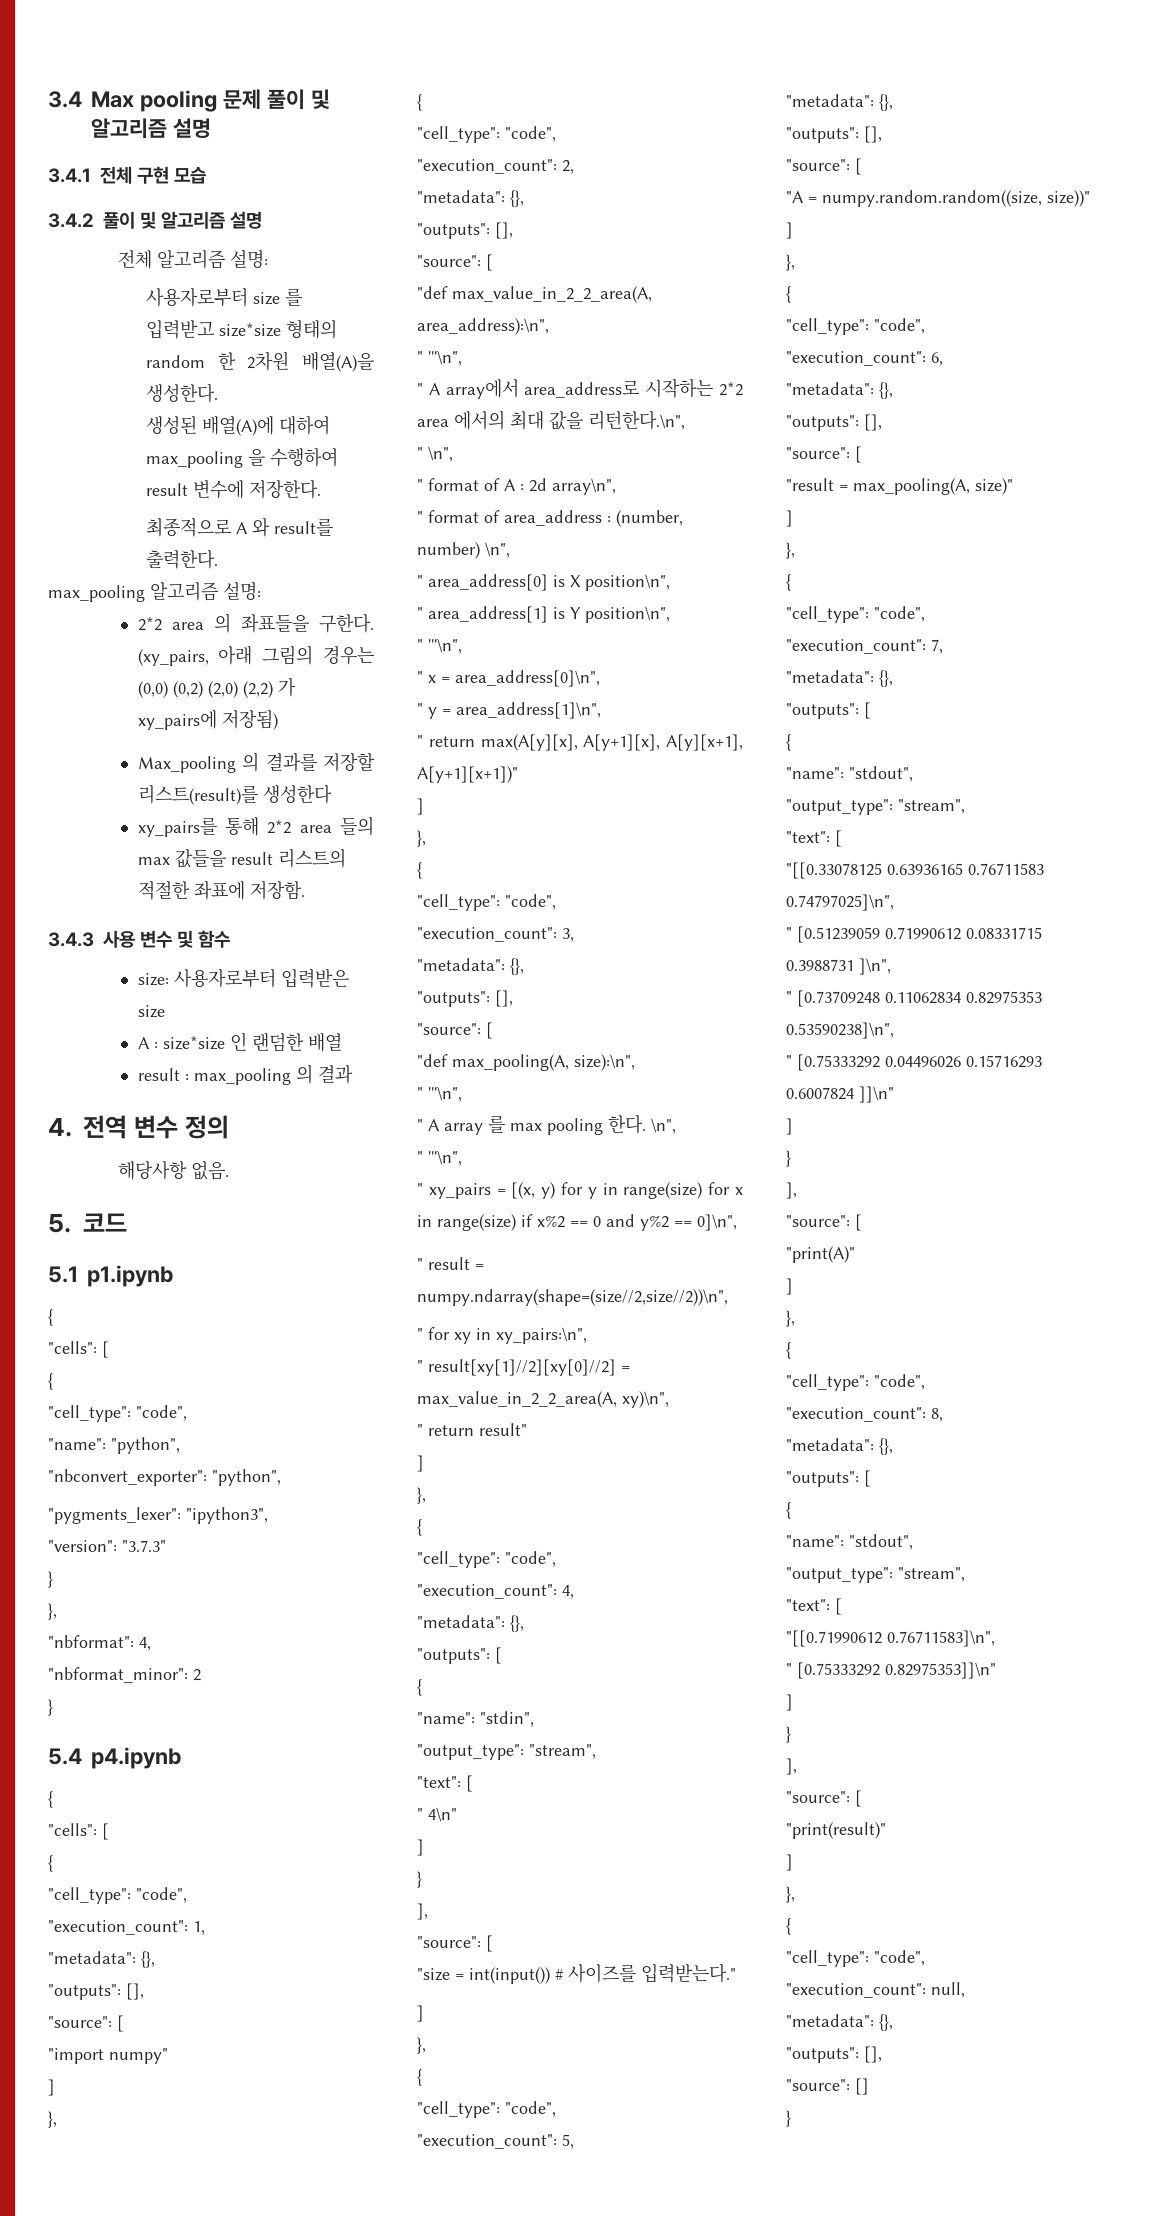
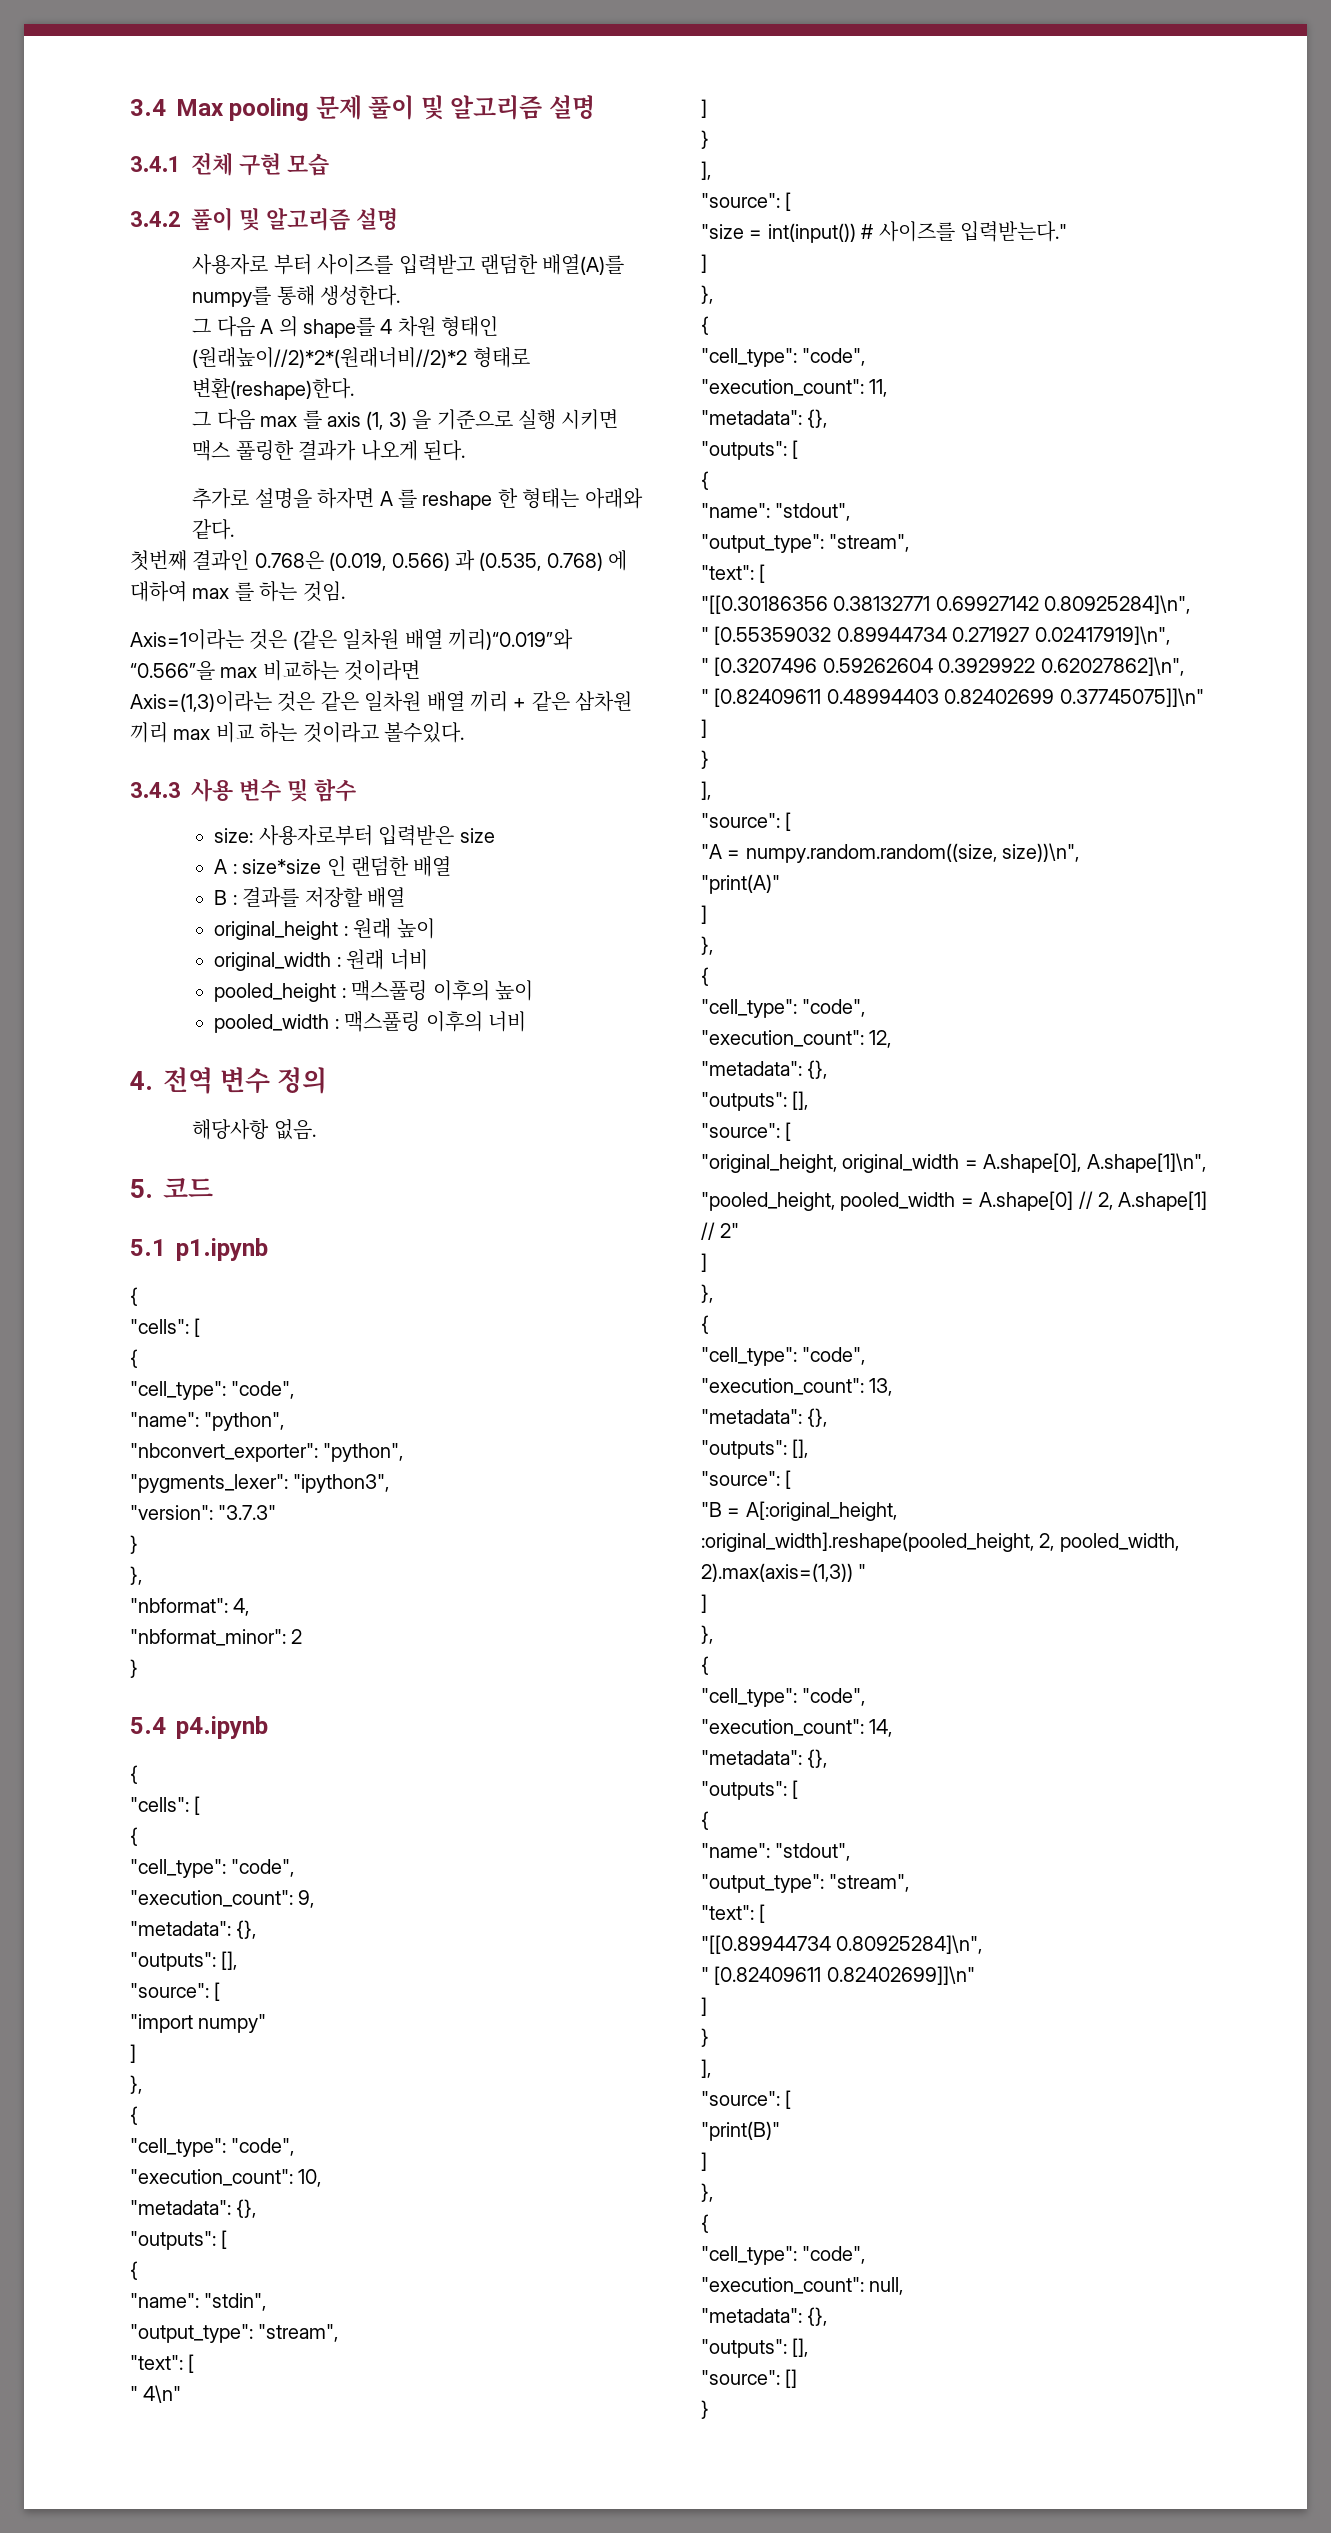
- 전체 알고리즘 설명:
- 사용자로부터 size 를 입력받고 size*size 형태의 random 한 2차원 배열(A)을 생성한다.
- 생성된 배열(A)에 대하여 max_pooling 을 수행하여 result 변수에 저장한다.
- 최종적으로 A 와 result를 출력한다.
- max_pooling 알고리즘 설명:
- 2*2 area 의 좌표들을 구한다. (xy_pairs, 아래 그림의 경우는 (0,0) (0,2) (2,0) (2,2) 가 xy_pairs에 저장됨)
- Max_pooling 의 결과를 저장할 리스트(result)를 생성한다
- xy_pairs를 통해 2*2 area 들의 max 값들을 result 리스트의 적절한 좌표에 저장함.
+ 사용자로 부터 사이즈를 입력받고 랜덤한 배열(A)를 numpy를 통해 생성한다.
+ 그 다음 A 의 shape를 4 차원 형태인 (원래높이//2)*2*(원래너비//2)*2 형태로 변환(reshape)한다.
+ 그 다음 max 를 axis (1, 3) 을 기준으로 실행 시키면 맥스 풀링한 결과가 나오게 된다.
+ 추가로 설명을 하자면 A 를 reshape 한 형태는 아래와 같다.
+ 첫번째 결과인 0.768은 (0.019, 0.566) 과 (0.535, 0.768) 에 대하여 max 를 하는 것임.
+ Axis=1이라는 것은 (같은 일차원 배열 끼리)“0.019”와 “0.566”을 max 비교하는 것이라면
+ Axis=(1,3)이라는 것은 같은 일차원 배열 끼리 + 같은 삼차원 끼리 max 비교 하는 것이라고 볼수있다.
- result : max_pooling 의 결과
+ B : 결과를 저장할 배열
+ original_height : 원래 높이
+ original_width : 원래 너비
+ pooled_height : 맥스풀링 이후의 높이
+ pooled_width : 맥스풀링 이후의 너비
- "execution_count": 1,
+ "execution_count": 9,
- "execution_count": 2,
- "metadata": {},
- "outputs": [],
- "source": [
- "def max_value_in_2_2_area(A, area_address):\n",
- " '''\n",
- " A array에서 area_address로 시작하는 2*2 area 에서의 최대 값을 리턴한다.\n",
- " \n",
- " format of A : 2d array\n",
- " format of area_address : (number, number) \n",
- " area_address[0] is X position\n",
- " area_address[1] is Y position\n",
- " '''\n",
- " x = area_address[0]\n",
- " y = area_address[1]\n",
- " return max(A[y][x], A[y+1][x], A[y][x+1], A[y+1][x+1])"
- ]
- },
- {
- "cell_type": "code",
- "execution_count": 3,
- "metadata": {},
- "outputs": [],
- "source": [
- "def max_pooling(A, size):\n",
- " '''\n",
- " A array 를 max pooling 한다. \n",
- " '''\n",
- " xy_pairs = [(x, y) for y in range(size) for x in range(size) if x%2 == 0 and y%2 == 0]\n",
- " result = numpy.ndarray(shape=(size//2,size//2))\n",
- " for xy in xy_pairs:\n",
- " result[xy[1]//2][xy[0]//2] = max_value_in_2_2_area(A, xy)\n",
- " return result"
- ]
- },
- {
- "cell_type": "code",
- "execution_count": 4,
+ "execution_count": 10,
- "execution_count": 5,
- "metadata": {},
- "outputs": [],
- "source": [
- "A = numpy.random.random((size, size))"
- ]
- },
- {
- "cell_type": "code",
- "execution_count": 6,
- "metadata": {},
- "outputs": [],
- "source": [
- "result = max_pooling(A, size)"
- ]
- },
- {
- "cell_type": "code",
- "execution_count": 7,
+ "execution_count": 11,
- "[[0.33078125 0.63936165 0.76711583 0.74797025]\n",
- " [0.51239059 0.71990612 0.08331715 0.3988731 ]\n",
- " [0.73709248 0.11062834 0.82975353 0.53590238]\n",
- " [0.75333292 0.04496026 0.15716293 0.6007824 ]]\n"
+ "[[0.30186356 0.38132771 0.69927142 0.80925284]\n",
+ " [0.55359032 0.89944734 0.271927 0.02417919]\n",
+ " [0.3207496 0.59262604 0.3929922 0.62027862]\n",
+ " [0.82409611 0.48994403 0.82402699 0.37745075]]\n"
  ]
  }
  ],
  "source": [
+ "A = numpy.random.random((size, size))\n",
- "execution_count": 8,
+ "execution_count": 12,
+ "metadata": {},
+ "outputs": [],
+ "source": [
+ "original_height, original_width = A.shape[0], A.shape[1]\n",
+ "pooled_height, pooled_width = A.shape[0] // 2, A.shape[1] // 2"
+ ]
+ },
+ {
+ "cell_type": "code",
+ "execution_count": 13,
+ "metadata": {},
+ "outputs": [],
+ "source": [
+ "B = A[:original_height, :original_width].reshape(pooled_height, 2, pooled_width, 2).max(axis=(1,3)) "
+ ]
+ },
+ {
+ "cell_type": "code",
+ "execution_count": 14,
- "[[0.71990612 0.76711583]\n",
- " [0.75333292 0.82975353]]\n"
+ "[[0.89944734 0.80925284]\n",
+ " [0.82409611 0.82402699]]\n"
  ]
  }
  ],
  "source": [
- "print(result)"
+ "print(B)"

